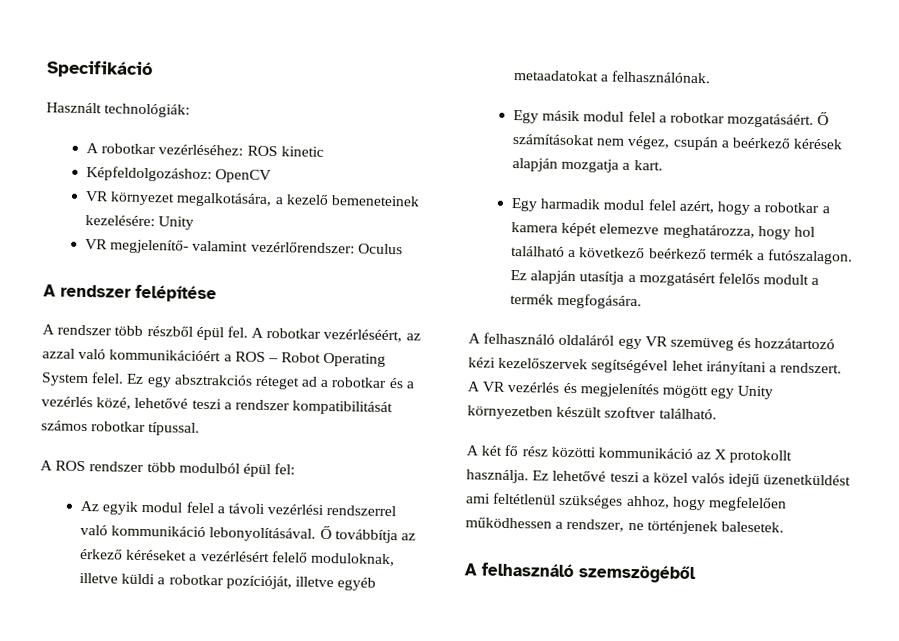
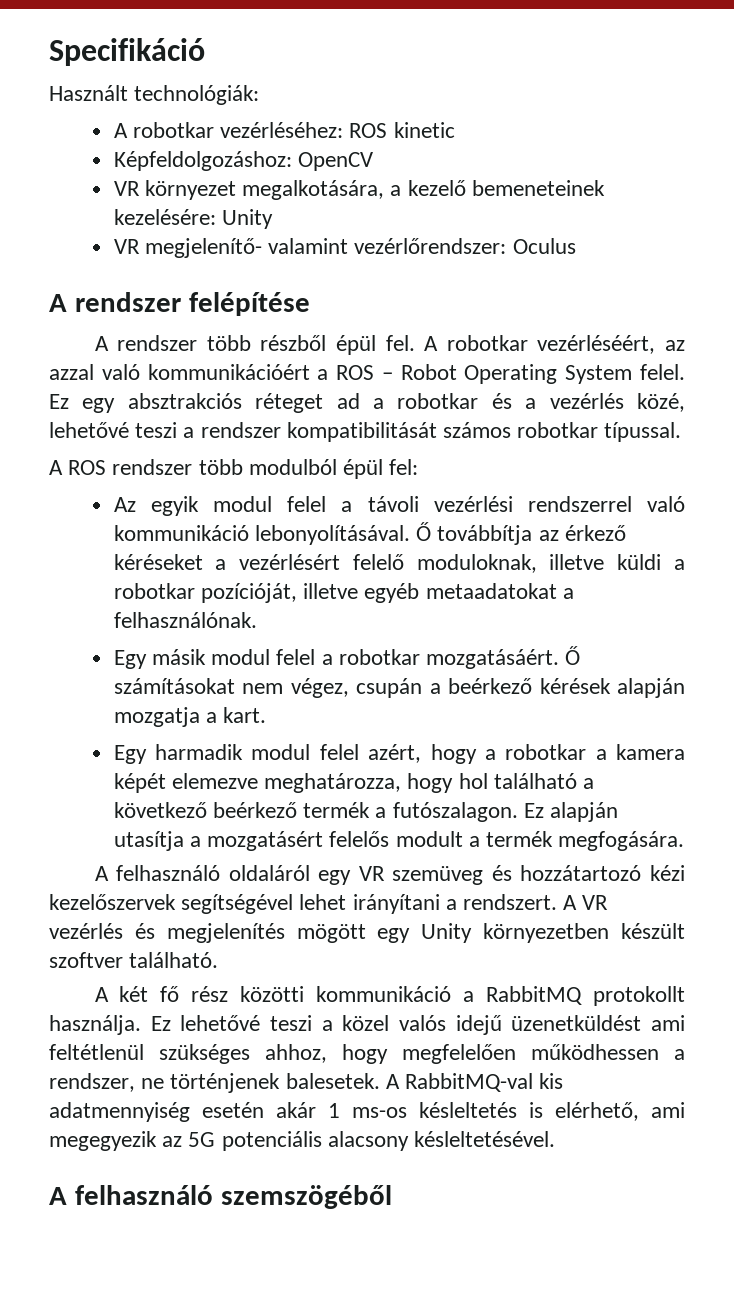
- A két fő rész közötti kommunikáció az X protokollt használja.
+ A két fő rész közötti kommunikáció a RabbitMQ protokollt használja.
+ A RabbitMQ-val kis adatmennyiség esetén akár 1 ms-os késleltetés is elérhető, ami megegyezik az 5G potenciális alacsony késleltetésével.

